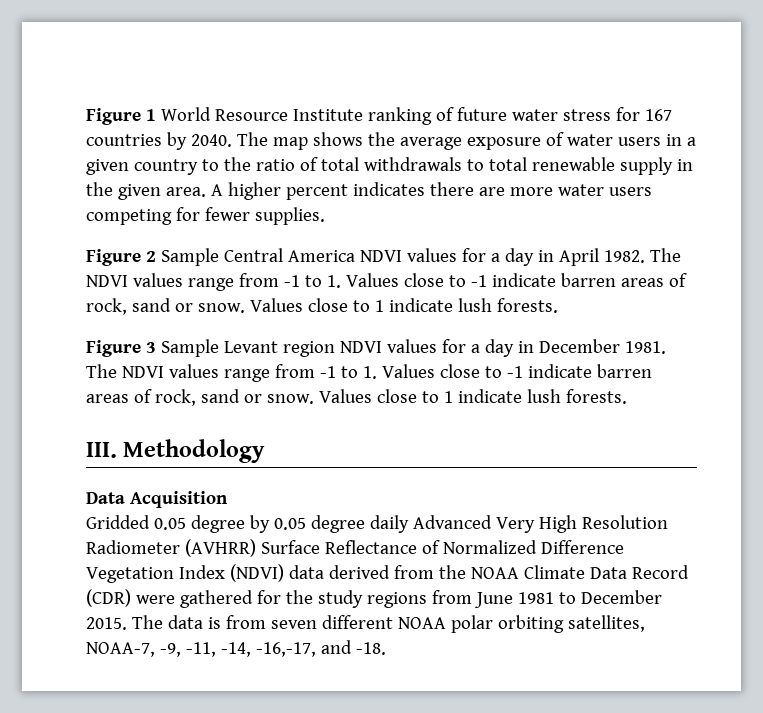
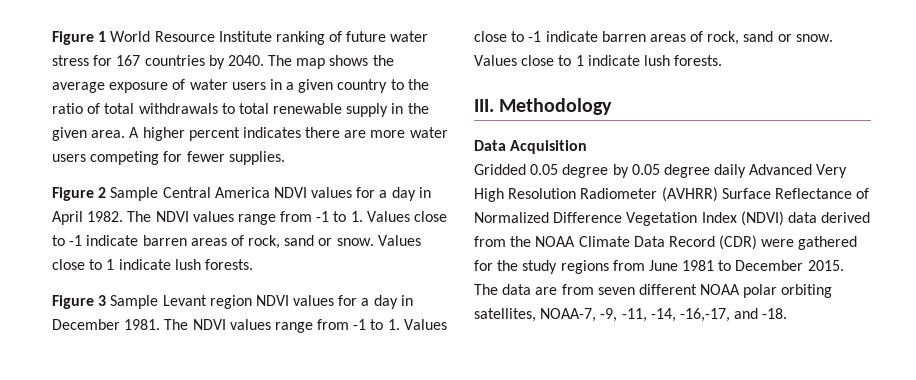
- The data is from seven different NOAA polar orbiting satellites, NOAA-7, -9, -11, -14, -16,-17, and -18.
+ The data are from seven different NOAA polar orbiting satellites, NOAA-7, -9, -11, -14, -16,-17, and -18.

